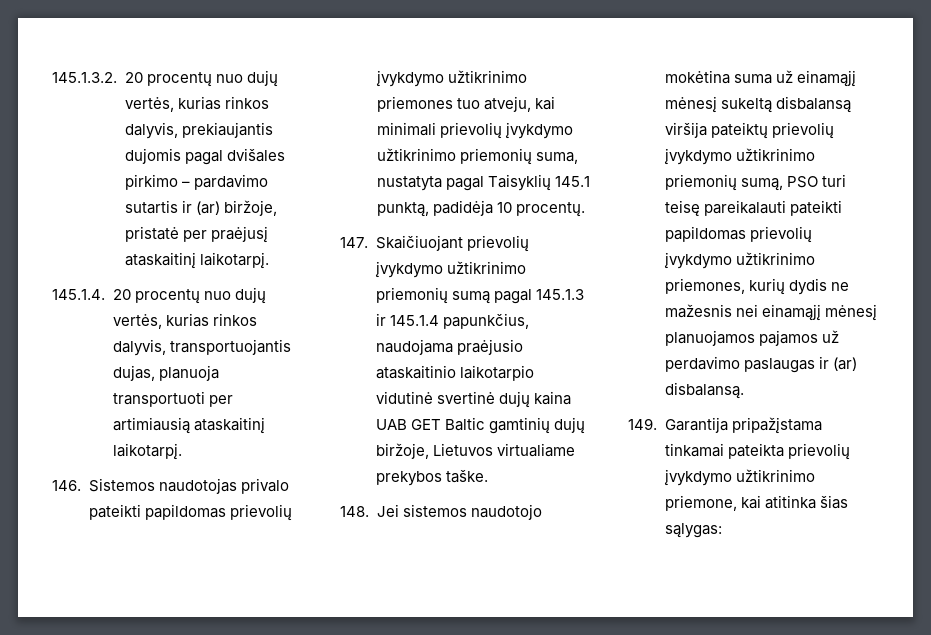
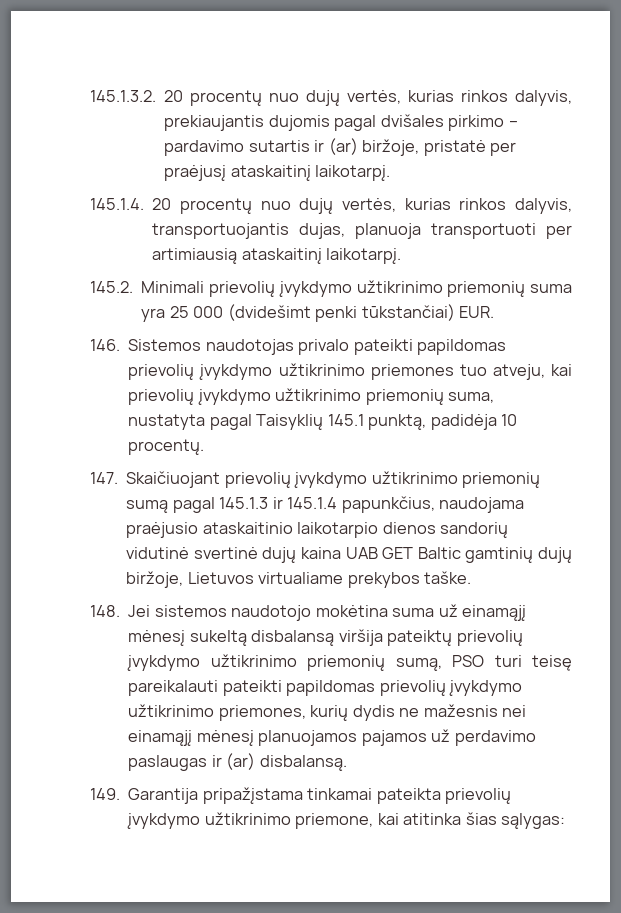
+ 145.2. Minimali prievolių įvykdymo užtikrinimo priemonių suma yra 25 000 (dvidešimt penki tūkstančiai) EUR.
- 146. Sistemos naudotojas privalo pateikti papildomas prievolių įvykdymo užtikrinimo priemones tuo atveju, kai minimali prievolių įvykdymo užtikrinimo priemonių suma, nustatyta pagal Taisyklių 145.1 punktą, padidėja 10 procentų.
+ 146. Sistemos naudotojas privalo pateikti papildomas prievolių įvykdymo užtikrinimo priemones tuo atveju, kai prievolių įvykdymo užtikrinimo priemonių suma, nustatyta pagal Taisyklių 145.1 punktą, padidėja 10 procentų.
- 147. Skaičiuojant prievolių įvykdymo užtikrinimo priemonių sumą pagal 145.1.3 ir 145.1.4 papunkčius, naudojama praėjusio ataskaitinio laikotarpio vidutinė svertinė dujų kaina UAB GET Baltic gamtinių dujų biržoje, Lietuvos virtualiame prekybos taške.
+ 147. Skaičiuojant prievolių įvykdymo užtikrinimo priemonių sumą pagal 145.1.3 ir 145.1.4 papunkčius, naudojama praėjusio ataskaitinio laikotarpio dienos sandorių vidutinė svertinė dujų kaina UAB GET Baltic gamtinių dujų biržoje, Lietuvos virtualiame prekybos taške.

